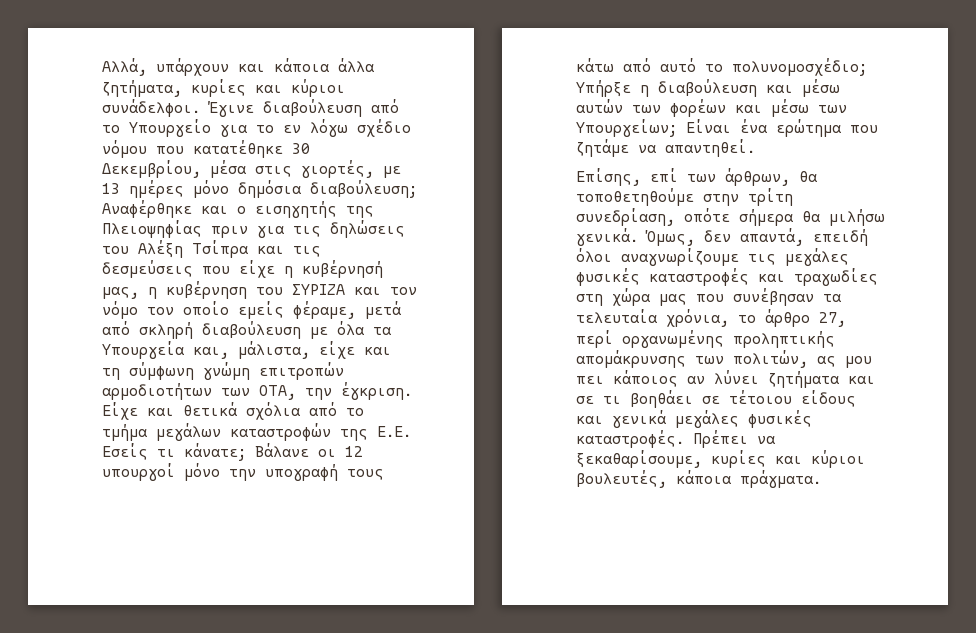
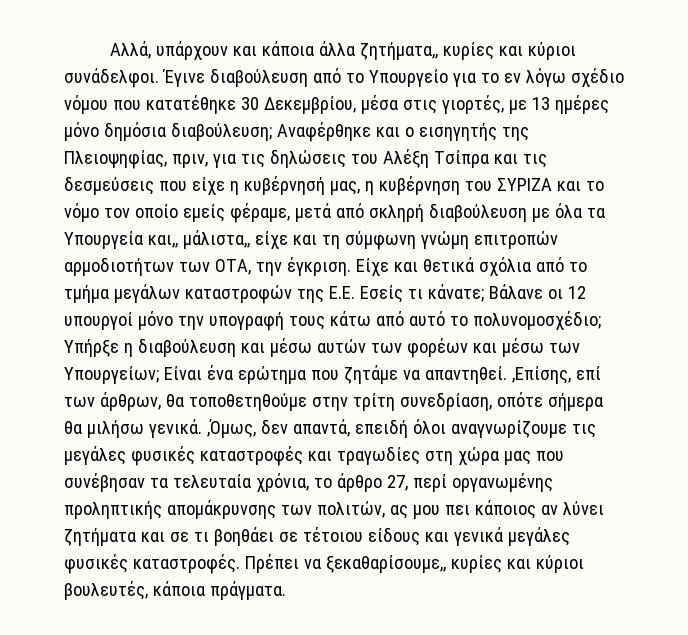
- Αλλά, υπάρχουν και κάποια άλλα ζητήματα, κυρίες και κύριοι συνάδελφοι.
+ Αλλά, υπάρχουν και κάποια άλλα ζητήματα,, κυρίες και κύριοι συνάδελφοι.
- Αναφέρθηκε και ο εισηγητής της Πλειοψηφίας πριν για τις δηλώσεις του Αλέξη Τσίπρα και τις δεσμεύσεις που είχε η κυβέρνησή μας, η κυβέρνηση του ΣΥΡΙΖΑ και τον νόμο τον οποίο εμείς φέραμε, μετά από σκληρή διαβούλευση με όλα τα Υπουργεία και, μάλιστα, είχε και τη σύμφωνη γνώμη επιτροπών αρμοδιοτήτων των ΟΤΑ, την έγκριση.
+ Αναφέρθηκε και ο εισηγητής της Πλειοψηφίας, πριν, για τις δηλώσεις του Αλέξη Τσίπρα και τις δεσμεύσεις που είχε η κυβέρνησή μας, η κυβέρνηση του ΣΥΡΙΖΑ και το νόμο τον οποίο εμείς φέραμε, μετά από σκληρή διαβούλευση με όλα τα Υπουργεία και,, μάλιστα,, είχε και τη σύμφωνη γνώμη επιτροπών αρμοδιοτήτων των ΟΤΑ, την έγκριση.
- Είναι ένα ερώτημα που ζητάμε να απαντηθεί.
- Επίσης, επί των άρθρων, θα τοποθετηθούμε στην τρίτη συνεδρίαση, οπότε σήμερα θα μιλήσω γενικά. Όμως, δεν απαντά, επειδή όλοι αναγνωρίζουμε τις μεγάλες φυσικές καταστροφές και τραγωδίες στη χώρα μας που συνέβησαν τα τελευταία χρόνια, το άρθρο 27, περί οργανωμένης προληπτικής απομάκρυνσης των πολιτών, ας μου πει κάποιος αν λύνει ζητήματα και σε τι βοηθάει σε τέτοιου είδους και γενικά μεγάλες φυσικές καταστροφές.
+ Είναι ένα ερώτημα που ζητάμε να απαντηθεί. ,Επίσης, επί των άρθρων, θα τοποθετηθούμε στην τρίτη συνεδρίαση, οπότε σήμερα θα μιλήσω γενικά. ,Όμως, δεν απαντά, επειδή όλοι αναγνωρίζουμε τις μεγάλες φυσικές καταστροφές και τραγωδίες στη χώρα μας που συνέβησαν τα τελευταία χρόνια, το άρθρο 27, περί οργανωμένης προληπτικής απομάκρυνσης των πολιτών, ας μου πει κάποιος αν λύνει ζητήματα και σε τι βοηθάει σε τέτοιου είδους και γενικά μεγάλες φυσικές καταστροφές.
- Πρέπει να ξεκαθαρίσουμε, κυρίες και κύριοι βουλευτές, κάποια πράγματα.
+ Πρέπει να ξεκαθαρίσουμε,, κυρίες και κύριοι βουλευτές, κάποια πράγματα.

